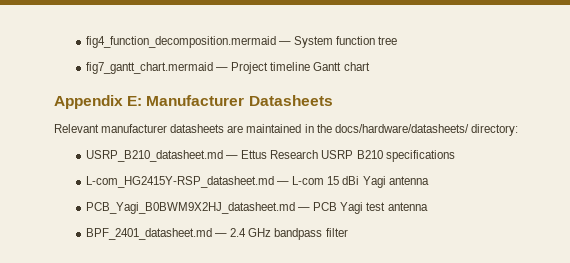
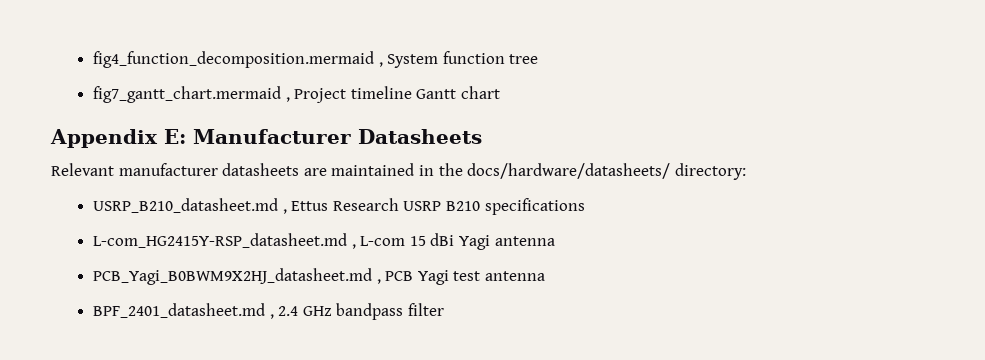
- fig4_function_decomposition.mermaid — System function tree
+ fig4_function_decomposition.mermaid , System function tree
- fig7_gantt_chart.mermaid — Project timeline Gantt chart
+ fig7_gantt_chart.mermaid , Project timeline Gantt chart
- USRP_B210_datasheet.md — Ettus Research USRP B210 specifications
+ USRP_B210_datasheet.md , Ettus Research USRP B210 specifications
- L-com_HG2415Y-RSP_datasheet.md — L-com 15 dBi Yagi antenna
+ L-com_HG2415Y-RSP_datasheet.md , L-com 15 dBi Yagi antenna
- PCB_Yagi_B0BWM9X2HJ_datasheet.md — PCB Yagi test antenna
+ PCB_Yagi_B0BWM9X2HJ_datasheet.md , PCB Yagi test antenna
- BPF_2401_datasheet.md — 2.4 GHz bandpass filter
+ BPF_2401_datasheet.md , 2.4 GHz bandpass filter

